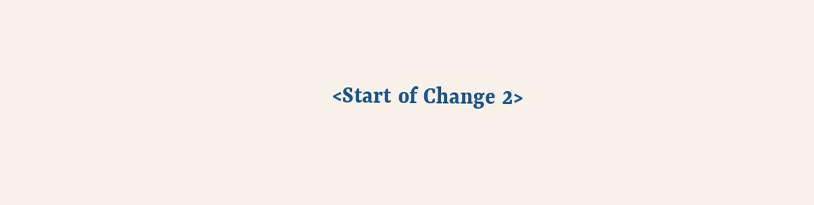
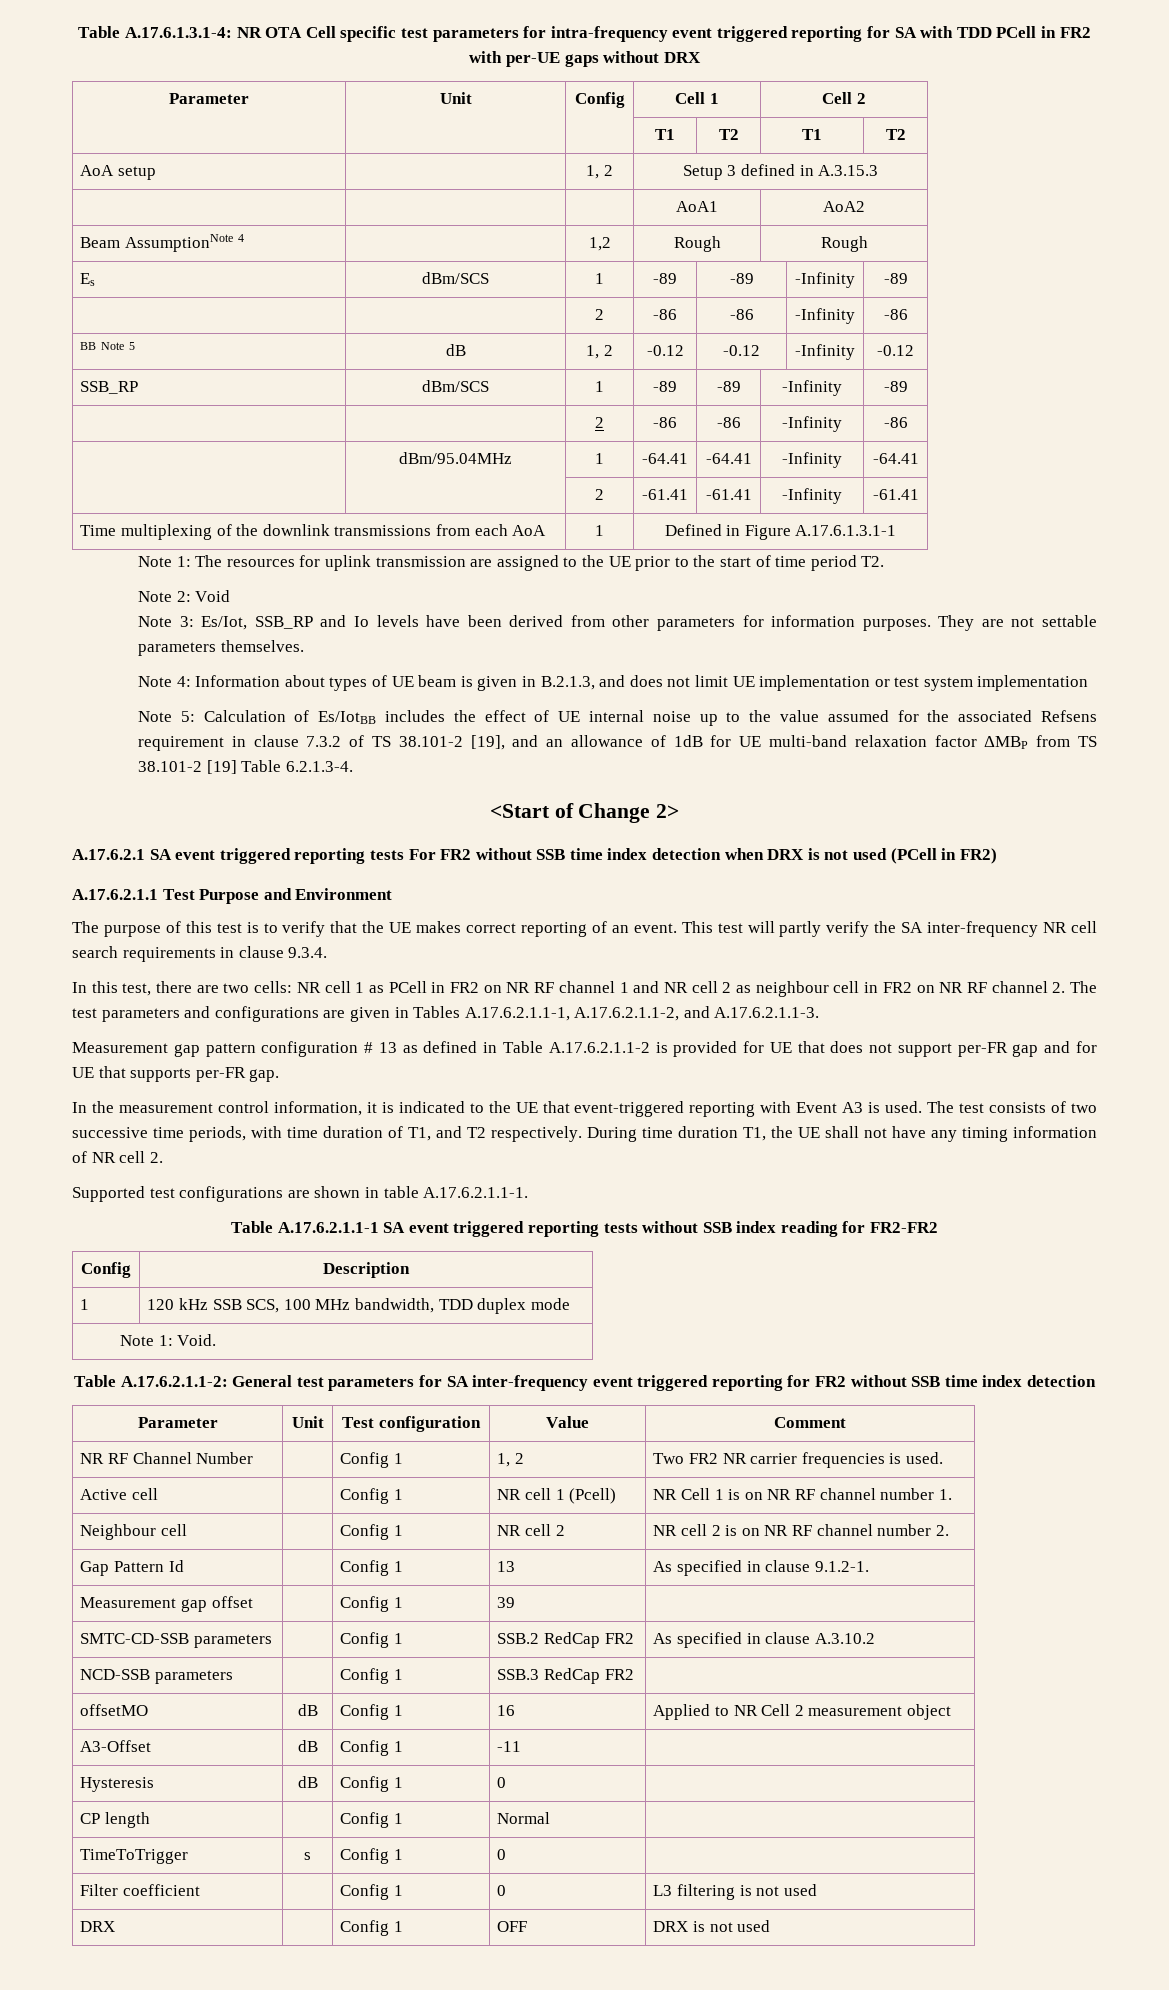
+ Table A.17.6.1.3.1-4: NR OTA Cell specific test parameters for intra-frequency event triggered reporting for SA with TDD PCell in FR2 with per-UE gaps without DRX
+ Parameter | Unit | Config | Cell 1 | Cell 2
+ | | | T1 | T2 | T1 | T2
+ AoA setup | | 1, 2 | Setup 3 defined in A.3.15.3
+ | | | AoA1 | AoA2
+ Beam AssumptionNote 4 | | 1,2 | Rough | Rough
+ Es | dBm/SCS | 1 | -89 | -89 | -Infinity | -89
+ | | 2 | -86 | -86 | -Infinity | -86
+ BB Note 5 | dB | 1, 2 | -0.12 | -0.12 | -Infinity | -0.12
+ SSB_RP | dBm/SCS | 1 | -89 | -89 | -Infinity | -89
+ | | 2 | -86 | -86 | -Infinity | -86
+ | dBm/95.04MHz | 1 | -64.41 | -64.41 | -Infinity | -64.41
+ | | 2 | -61.41 | -61.41 | -Infinity | -61.41
+ Time multiplexing of the downlink transmissions from each AoA | 1 | Defined in Figure A.17.6.1.3.1-1
+ Note 1: The resources for uplink transmission are assigned to the UE prior to the start of time period T2.
+ Note 2: Void
+ Note 3: Es/Iot, SSB_RP and Io levels have been derived from other parameters for information purposes. They are not settable parameters themselves.
+ Note 4: Information about types of UE beam is given in B.2.1.3, and does not limit UE implementation or test system implementation
+ Note 5: Calculation of Es/IotBB includes the effect of UE internal noise up to the value assumed for the associated Refsens requirement in clause 7.3.2 of TS 38.101-2 [19], and an allowance of 1dB for UE multi-band relaxation factor ΔMBP from TS 38.101-2 [19] Table 6.2.1.3-4.
  <Start of Change 2>
+ A.17.6.2.1 SA event triggered reporting tests For FR2 without SSB time index detection when DRX is not used (PCell in FR2)
+ A.17.6.2.1.1 Test Purpose and Environment
+ The purpose of this test is to verify that the UE makes correct reporting of an event. This test will partly verify the SA inter-frequency NR cell search requirements in clause 9.3.4.
+ In this test, there are two cells: NR cell 1 as PCell in FR2 on NR RF channel 1 and NR cell 2 as neighbour cell in FR2 on NR RF channel 2. The test parameters and configurations are given in Tables A.17.6.2.1.1-1, A.17.6.2.1.1-2, and A.17.6.2.1.1-3.
+ Measurement gap pattern configuration # 13 as defined in Table A.17.6.2.1.1-2 is provided for UE that does not support per-FR gap and for UE that supports per-FR gap.
+ In the measurement control information, it is indicated to the UE that event-triggered reporting with Event A3 is used. The test consists of two successive time periods, with time duration of T1, and T2 respectively. During time duration T1, the UE shall not have any timing information of NR cell 2.
+ Supported test configurations are shown in table A.17.6.2.1.1-1.
+ Table A.17.6.2.1.1-1 SA event triggered reporting tests without SSB index reading for FR2-FR2
+ Config | Description
+ 1 | 120 kHz SSB SCS, 100 MHz bandwidth, TDD duplex mode
+ Note 1: Void.
+ Table A.17.6.2.1.1-2: General test parameters for SA inter-frequency event triggered reporting for FR2 without SSB time index detection
+ Parameter | Unit | Test configuration | Value | Comment
+ NR RF Channel Number | | Config 1 | 1, 2 | Two FR2 NR carrier frequencies is used.
+ Active cell | | Config 1 | NR cell 1 (Pcell) | NR Cell 1 is on NR RF channel number 1.
+ Neighbour cell | | Config 1 | NR cell 2 | NR cell 2 is on NR RF channel number 2.
+ Gap Pattern Id | | Config 1 | 13 | As specified in clause 9.1.2-1.
+ Measurement gap offset | | Config 1 | 39 |
+ SMTC-CD-SSB parameters | | Config 1 | SSB.2 RedCap FR2 | As specified in clause A.3.10.2
+ NCD-SSB parameters | | Config 1 | SSB.3 RedCap FR2 |
+ offsetMO | dB | Config 1 | 16 | Applied to NR Cell 2 measurement object
+ A3-Offset | dB | Config 1 | -11 |
+ Hysteresis | dB | Config 1 | 0 |
+ CP length | | Config 1 | Normal |
+ TimeToTrigger | s | Config 1 | 0 |
+ Filter coefficient | | Config 1 | 0 | L3 filtering is not used
+ DRX | | Config 1 | OFF | DRX is not used

